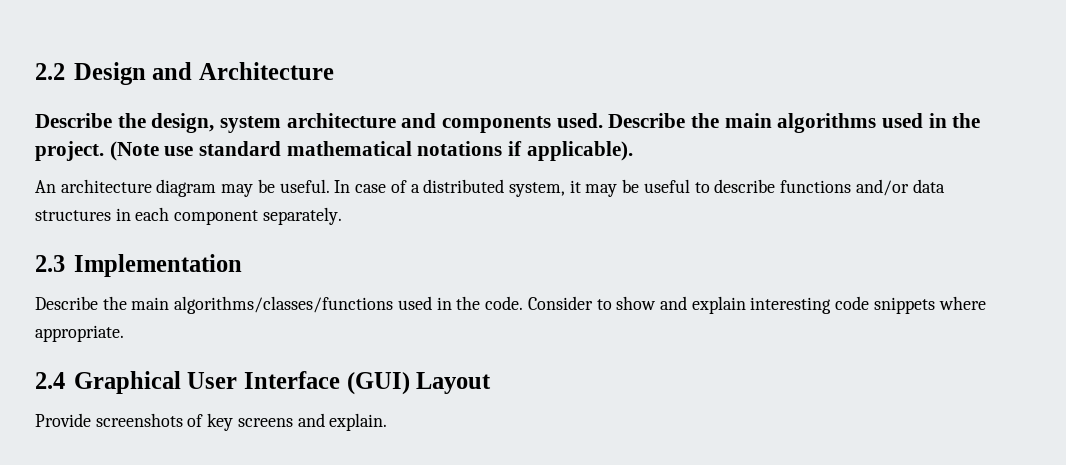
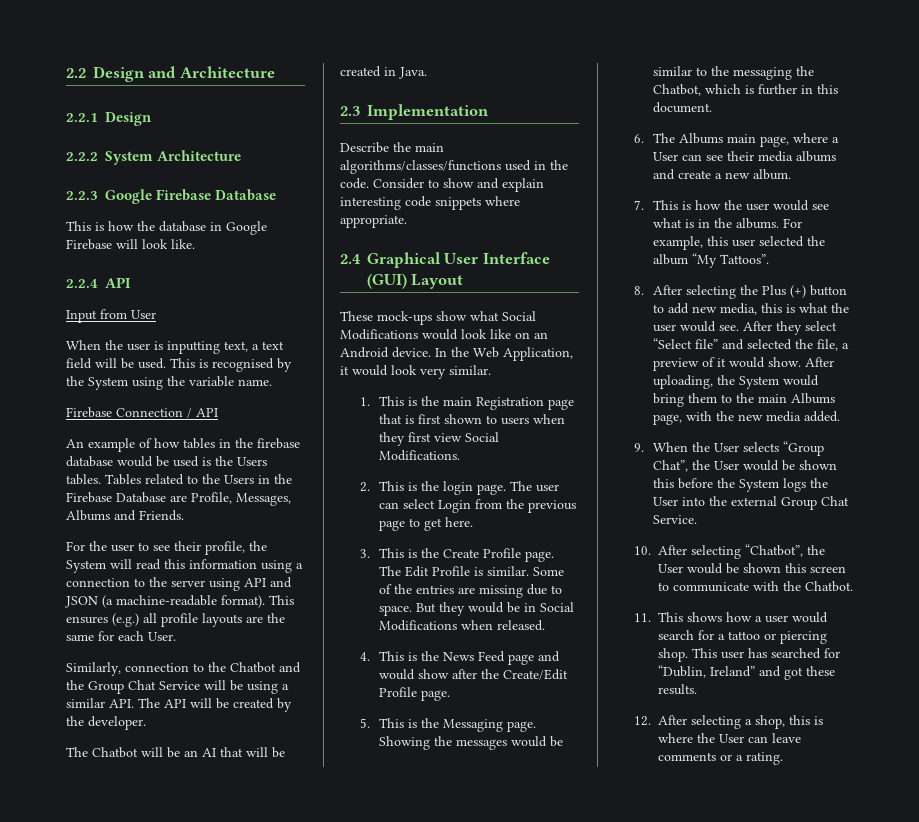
- Describe the design, system architecture and components used. Describe the main algorithms used in the project. (Note use standard mathematical notations if applicable).
- An architecture diagram may be useful. In case of a distributed system, it may be useful to describe functions and/or data structures in each component separately.
+ 2.2.1 Design
+ 2.2.2 System Architecture
+ 2.2.3 Google Firebase Database
+ This is how the database in Google Firebase will look like.
+ 2.2.4 API
+ Input from User
+ When the user is inputting text, a text field will be used. This is recognised by the System using the variable name.
+ Firebase Connection / API
+ An example of how tables in the firebase database would be used is the Users tables. Tables related to the Users in the Firebase Database are Profile, Messages, Albums and Friends.
+ For the user to see their profile, the System will read this information using a connection to the server using API and JSON (a machine-readable format). This ensures (e.g.) all profile layouts are the same for each User.
+ Similarly, connection to the Chatbot and the Group Chat Service will be using a similar API. The API will be created by the developer.
+ The Chatbot will be an AI that will be created in Java.
- Provide screenshots of key screens and explain.
+ These mock-ups show what Social Modifications would look like on an Android device. In the Web Application, it would look very similar.
+ 1. This is the main Registration page that is first shown to users when they first view Social Modifications.
+ 2. This is the login page. The user can select Login from the previous page to get here.
+ 3. This is the Create Profile page. The Edit Profile is similar. Some of the entries are missing due to space. But they would be in Social Modifications when released.
+ 4. This is the News Feed page and would show after the Create/Edit Profile page.
+ 5. This is the Messaging page. Showing the messages would be similar to the messaging the Chatbot, which is further in this document.
+ 6. The Albums main page, where a User can see their media albums and create a new album.
+ 7. This is how the user would see what is in the albums. For example, this user selected the album “My Tattoos”.
+ 8. After selecting the Plus (+) button to add new media, this is what the user would see. After they select “Select file” and selected the file, a preview of it would show. After uploading, the System would bring them to the main Albums page, with the new media added.
+ 9. When the User selects “Group Chat”, the User would be shown this before the System logs the User into the external Group Chat Service.
+ 10. After selecting “Chatbot”, the User would be shown this screen to communicate with the Chatbot.
+ 11. This shows how a user would search for a tattoo or piercing shop. This user has searched for “Dublin, Ireland” and got these results.
+ 12. After selecting a shop, this is where the User can leave comments or a rating.

